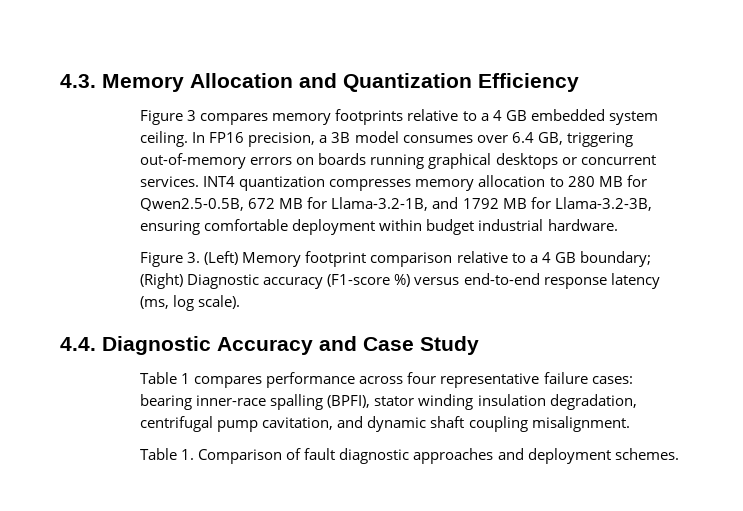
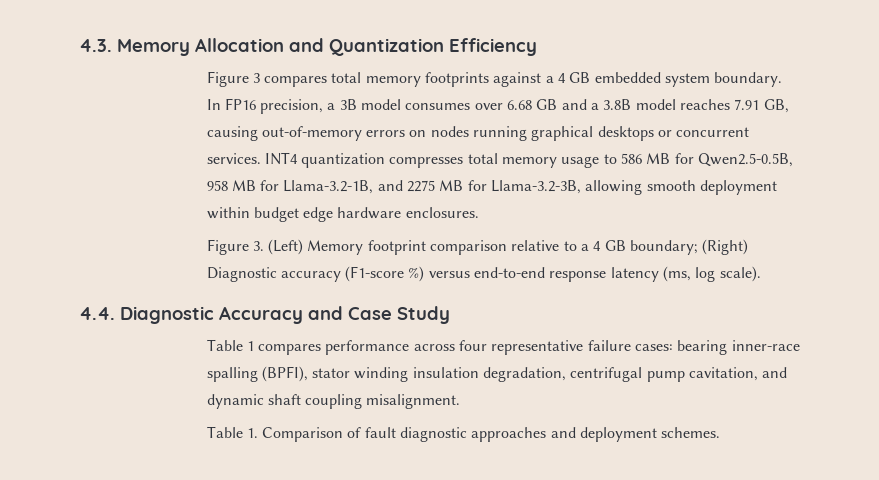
- Figure 3 compares memory footprints relative to a 4 GB embedded system ceiling.
+ Figure 3 compares total memory footprints against a 4 GB embedded system boundary.
- In FP16 precision, a 3B model consumes over 6.4 GB, triggering out-of-memory errors on boards running graphical desktops or concurrent services.
+ In FP16 precision, a 3B model consumes over 6.68 GB and a 3.8B model reaches 7.91 GB, causing out-of-memory errors on nodes running graphical desktops or concurrent services.
- INT4 quantization compresses memory allocation to 280 MB for Qwen2.5-0.5B, 672 MB for Llama-3.2-1B, and 1792 MB for Llama-3.2-3B, ensuring comfortable deployment within budget industrial hardware.
+ INT4 quantization compresses total memory usage to 586 MB for Qwen2.5-0.5B, 958 MB for Llama-3.2-1B, and 2275 MB for Llama-3.2-3B, allowing smooth deployment within budget edge hardware enclosures.

